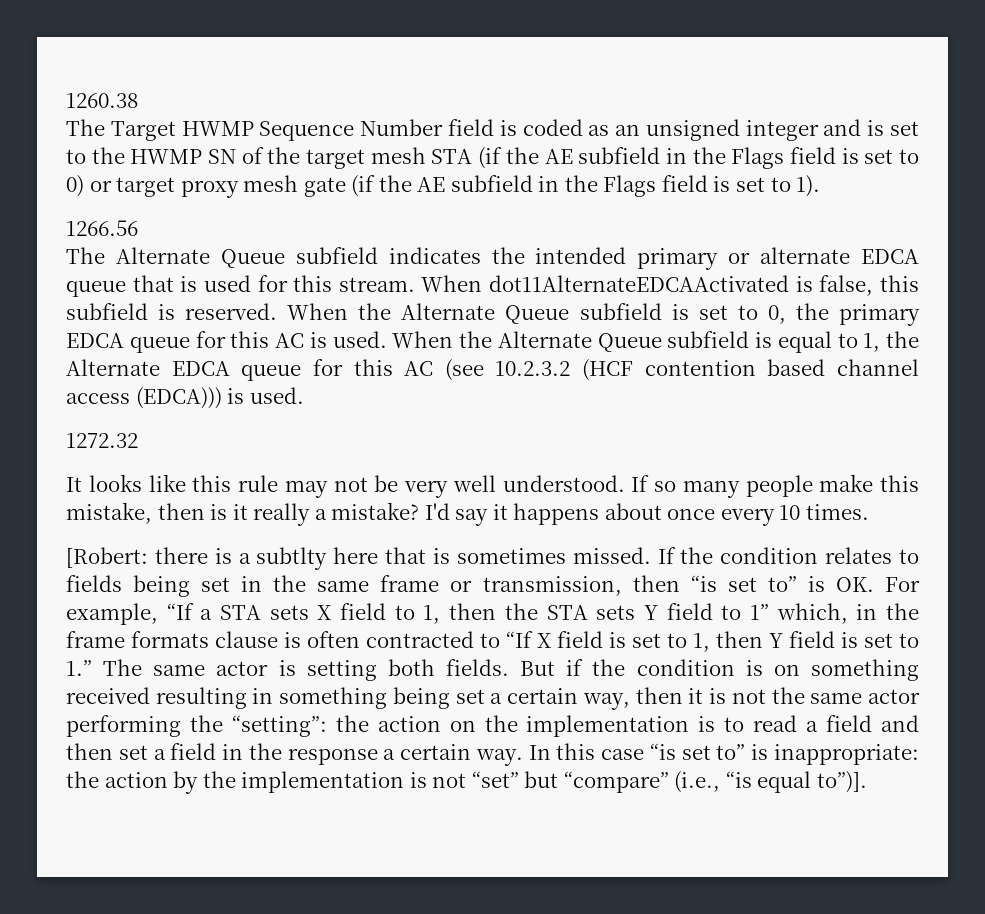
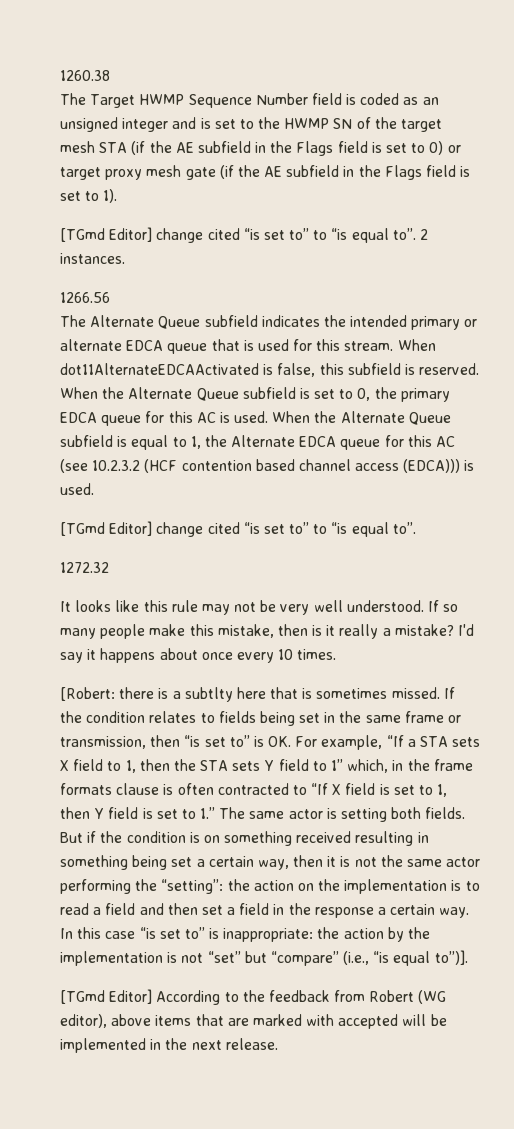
+ [TGmd Editor] change cited “is set to” to “is equal to”. 2 instances.
  When the Alternate Queue subfield is equal to 1, the Alternate EDCA queue for this AC (see 10.2.3.2 (HCF contention based channel access (EDCA))) is used.
+ [TGmd Editor] change cited “is set to” to “is equal to”.
+ [TGmd Editor] According to the feedback from Robert (WG editor), above items that are marked with accepted will be implemented in the next release.

